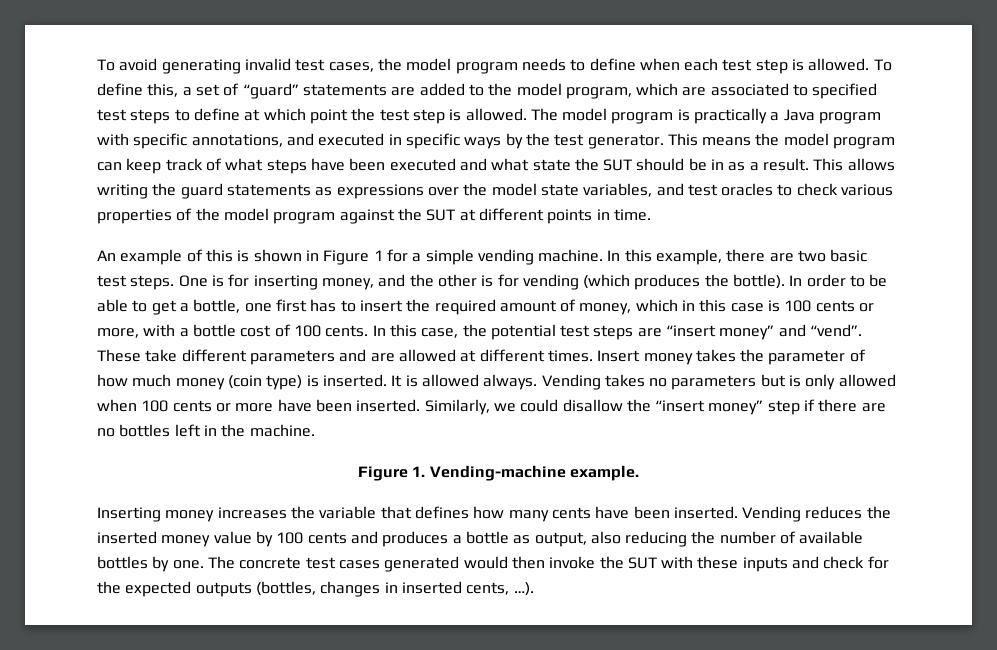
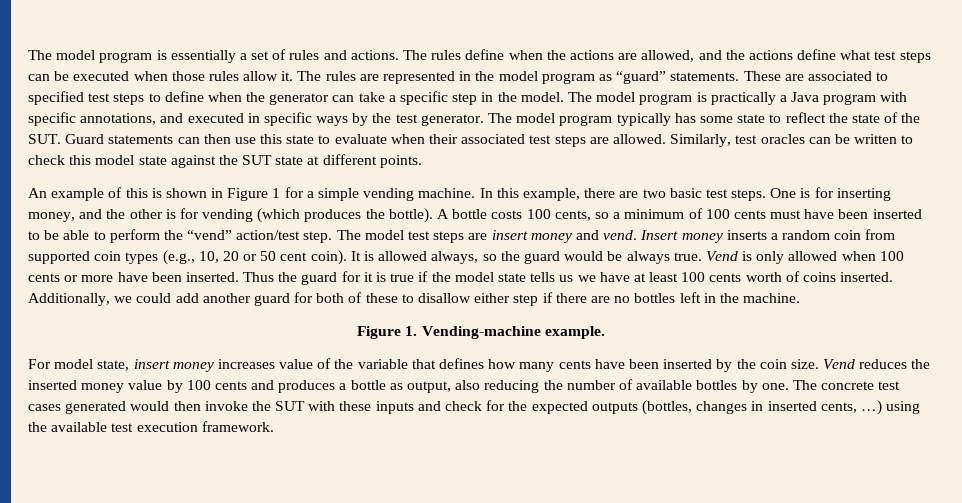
- To avoid generating invalid test cases, the model program needs to define when each test step is allowed. To define this, a set of “guard” statements are added to the model program, which are associated to specified test steps to define at which point the test step is allowed.
+ The model program is essentially a set of rules and actions. The rules define when the actions are allowed, and the actions define what test steps can be executed when those rules allow it. The rules are represented in the model program as “guard” statements. These are associated to specified test steps to define when the generator can take a specific step in the model.
- This means the model program can keep track of what steps have been executed and what state the SUT should be in as a result. This allows writing the guard statements as expressions over the model state variables, and test oracles to check various properties of the model program against the SUT at different points in time.
+ The model program typically has some state to reflect the state of the SUT. Guard statements can then use this state to evaluate when their associated test steps are allowed. Similarly, test oracles can be written to check this model state against the SUT state at different points.
- In order to be able to get a bottle, one first has to insert the required amount of money, which in this case is 100 cents or more, with a bottle cost of 100 cents. In this case, the potential test steps are “insert money” and “vend”. These take different parameters and are allowed at different times. Insert money takes the parameter of how much money (coin type) is inserted. It is allowed always. Vending takes no parameters but is only allowed when 100 cents or more have been inserted.
+ A bottle costs 100 cents, so a minimum of 100 cents must have been inserted to be able to perform the “vend” action/test step. The model test steps are insert money and vend. Insert money inserts a random coin from supported coin types (e.g., 10, 20 or 50 cent coin). It is allowed always, so the guard would be always true. Vend is only allowed when 100 cents or more have been inserted.
- Similarly, we could disallow the “insert money” step if there are no bottles left in the machine.
+ Thus the guard for it is true if the model state tells us we have at least 100 cents worth of coins inserted. Additionally, we could add another guard for both of these to disallow either step if there are no bottles left in the machine.
- Inserting money increases the variable that defines how many cents have been inserted. Vending reduces the inserted money value by 100 cents and produces a bottle as output, also reducing the number of available bottles by one.
+ For model state, insert money increases value of the variable that defines how many cents have been inserted by the coin size. Vend reduces the inserted money value by 100 cents and produces a bottle as output, also reducing the number of available bottles by one.
- The concrete test cases generated would then invoke the SUT with these inputs and check for the expected outputs (bottles, changes in inserted cents, …).
+ The concrete test cases generated would then invoke the SUT with these inputs and check for the expected outputs (bottles, changes in inserted cents, …) using the available test execution framework.

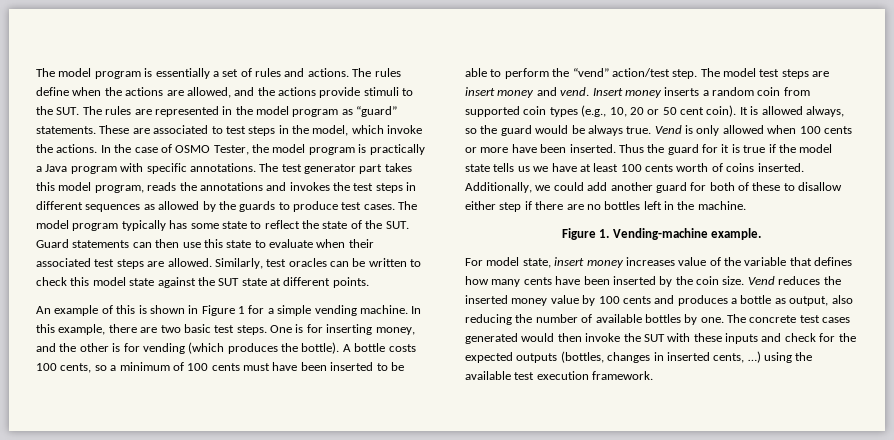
- The rules define when the actions are allowed, and the actions define what test steps can be executed when those rules allow it. The rules are represented in the model program as “guard” statements.
+ The rules define when the actions are allowed, and the actions provide stimuli to the SUT. The rules are represented in the model program as “guard” statements.
- These are associated to specified test steps to define when the generator can take a specific step in the model. The model program is practically a Java program with specific annotations, and executed in specific ways by the test generator.
+ These are associated to test steps in the model, which invoke the actions. In the case of OSMO Tester, the model program is practically a Java program with specific annotations. The test generator part takes this model program, reads the annotations and invokes the test steps in different sequences as allowed by the guards to produce test cases.

